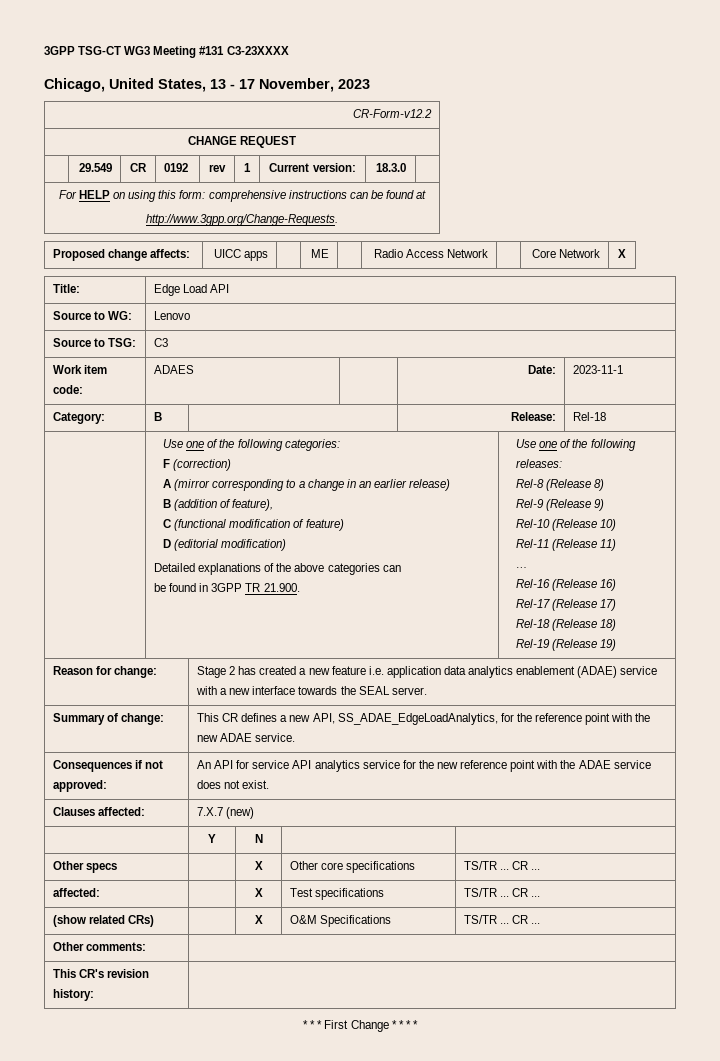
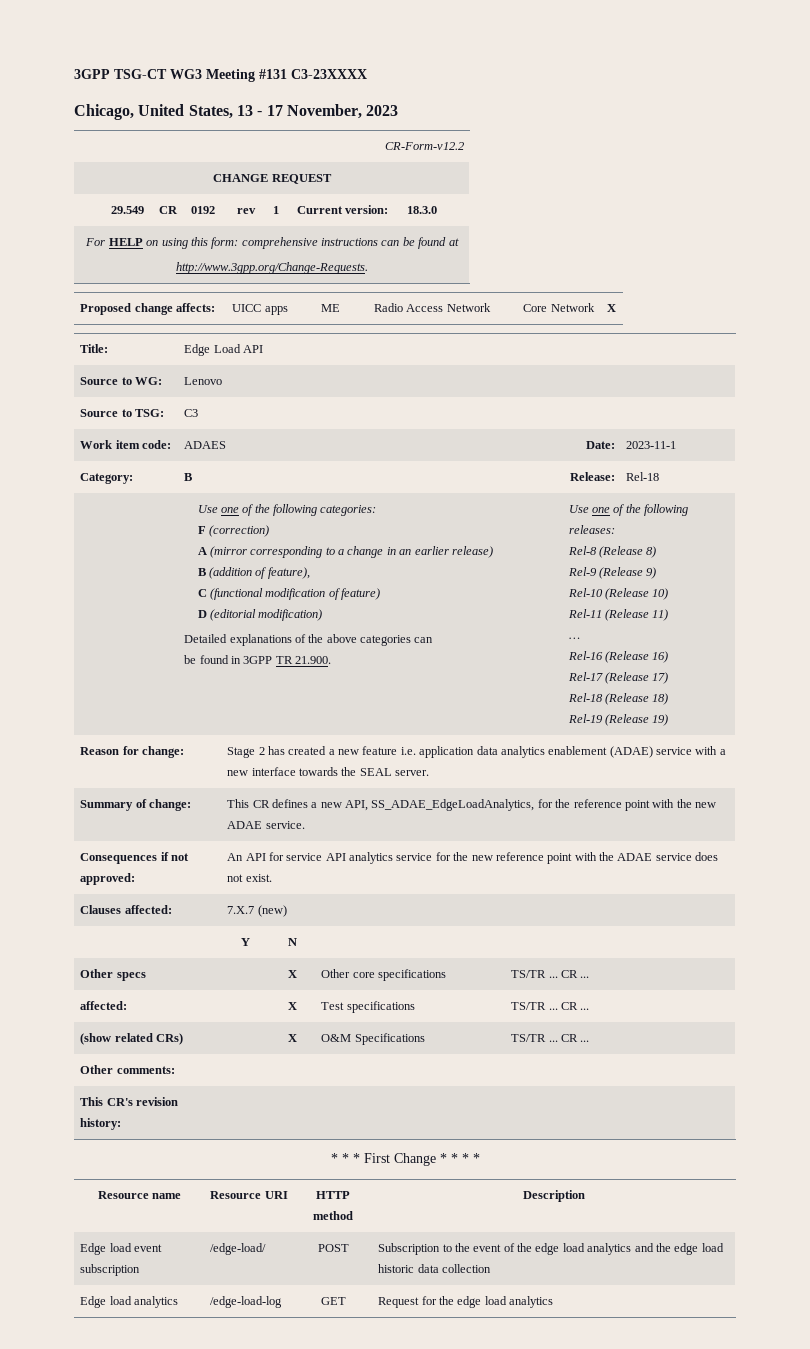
+ Resource name | Resource URI | HTTP method | Description
+ Edge load event subscription | /edge-load/ | POST | Subscription to the event of the edge load analytics and the edge load historic data collection
+ Edge load analytics | /edge-load-log | GET | Request for the edge load analytics

